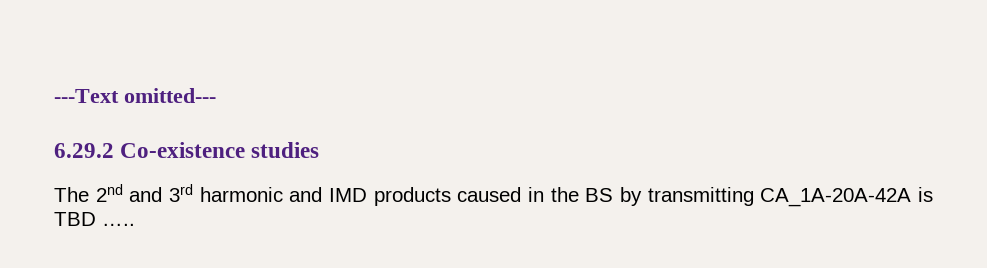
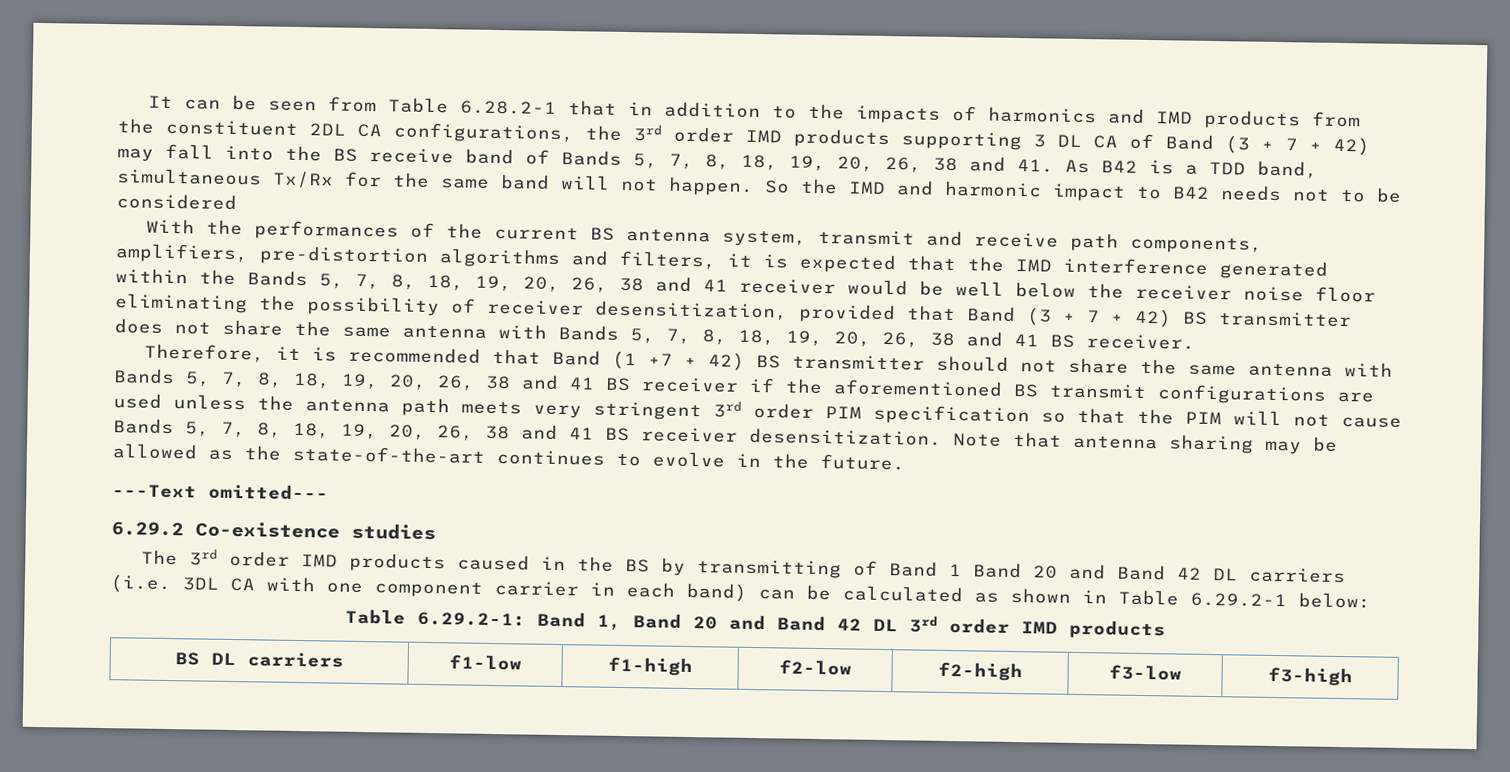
+ It can be seen from Table 6.28.2-1 that in addition to the impacts of harmonics and IMD products from the constituent 2DL CA configurations, the 3rd order IMD products supporting 3 DL CA of Band (3 + 7 + 42) may fall into the BS receive band of Bands 5, 7, 8, 18, 19, 20, 26, 38 and 41. As B42 is a TDD band, simultaneous Tx/Rx for the same band will not happen. So the IMD and harmonic impact to B42 needs not to be considered
+ With the performances of the current BS antenna system, transmit and receive path components, amplifiers, pre-distortion algorithms and filters, it is expected that the IMD interference generated within the Bands 5, 7, 8, 18, 19, 20, 26, 38 and 41 receiver would be well below the receiver noise floor eliminating the possibility of receiver desensitization, provided that Band (3 + 7 + 42) BS transmitter does not share the same antenna with Bands 5, 7, 8, 18, 19, 20, 26, 38 and 41 BS receiver.
+ Therefore, it is recommended that Band (1 +7 + 42) BS transmitter should not share the same antenna with Bands 5, 7, 8, 18, 19, 20, 26, 38 and 41 BS receiver if the aforementioned BS transmit configurations are used unless the antenna path meets very stringent 3rd order PIM specification so that the PIM will not cause Bands 5, 7, 8, 18, 19, 20, 26, 38 and 41 BS receiver desensitization. Note that antenna sharing may be allowed as the state-of-the-art continues to evolve in the future.
- The 2nd and 3rd harmonic and IMD products caused in the BS by transmitting CA_1A-20A-42A is TBD …..
+ The 3rd order IMD products caused in the BS by transmitting of Band 1 Band 20 and Band 42 DL carriers (i.e. 3DL CA with one component carrier in each band) can be calculated as shown in Table 6.29.2-1 below:
+ Table 6.29.2-1: Band 1, Band 20 and Band 42 DL 3rd order IMD products
+ BS DL carriers | f1-low | f1-high | f2-low | f2-high | f3-low | f3-high

